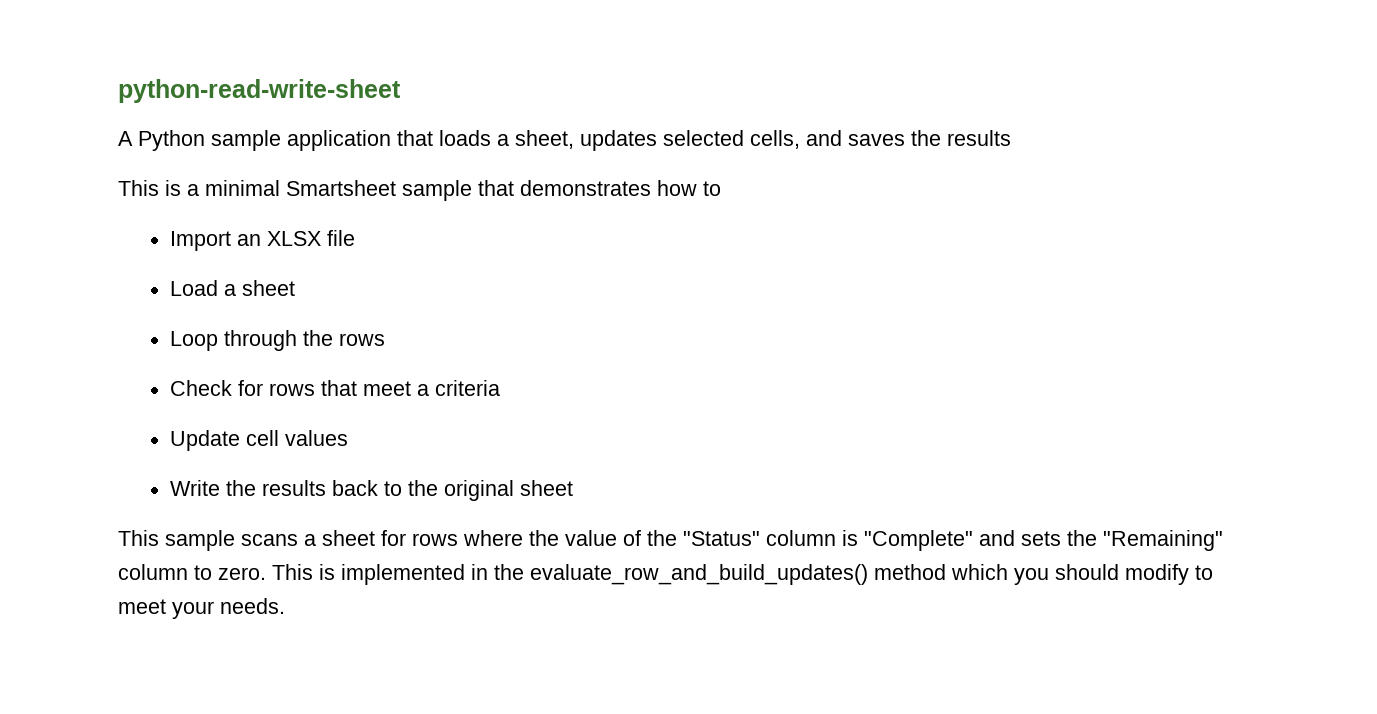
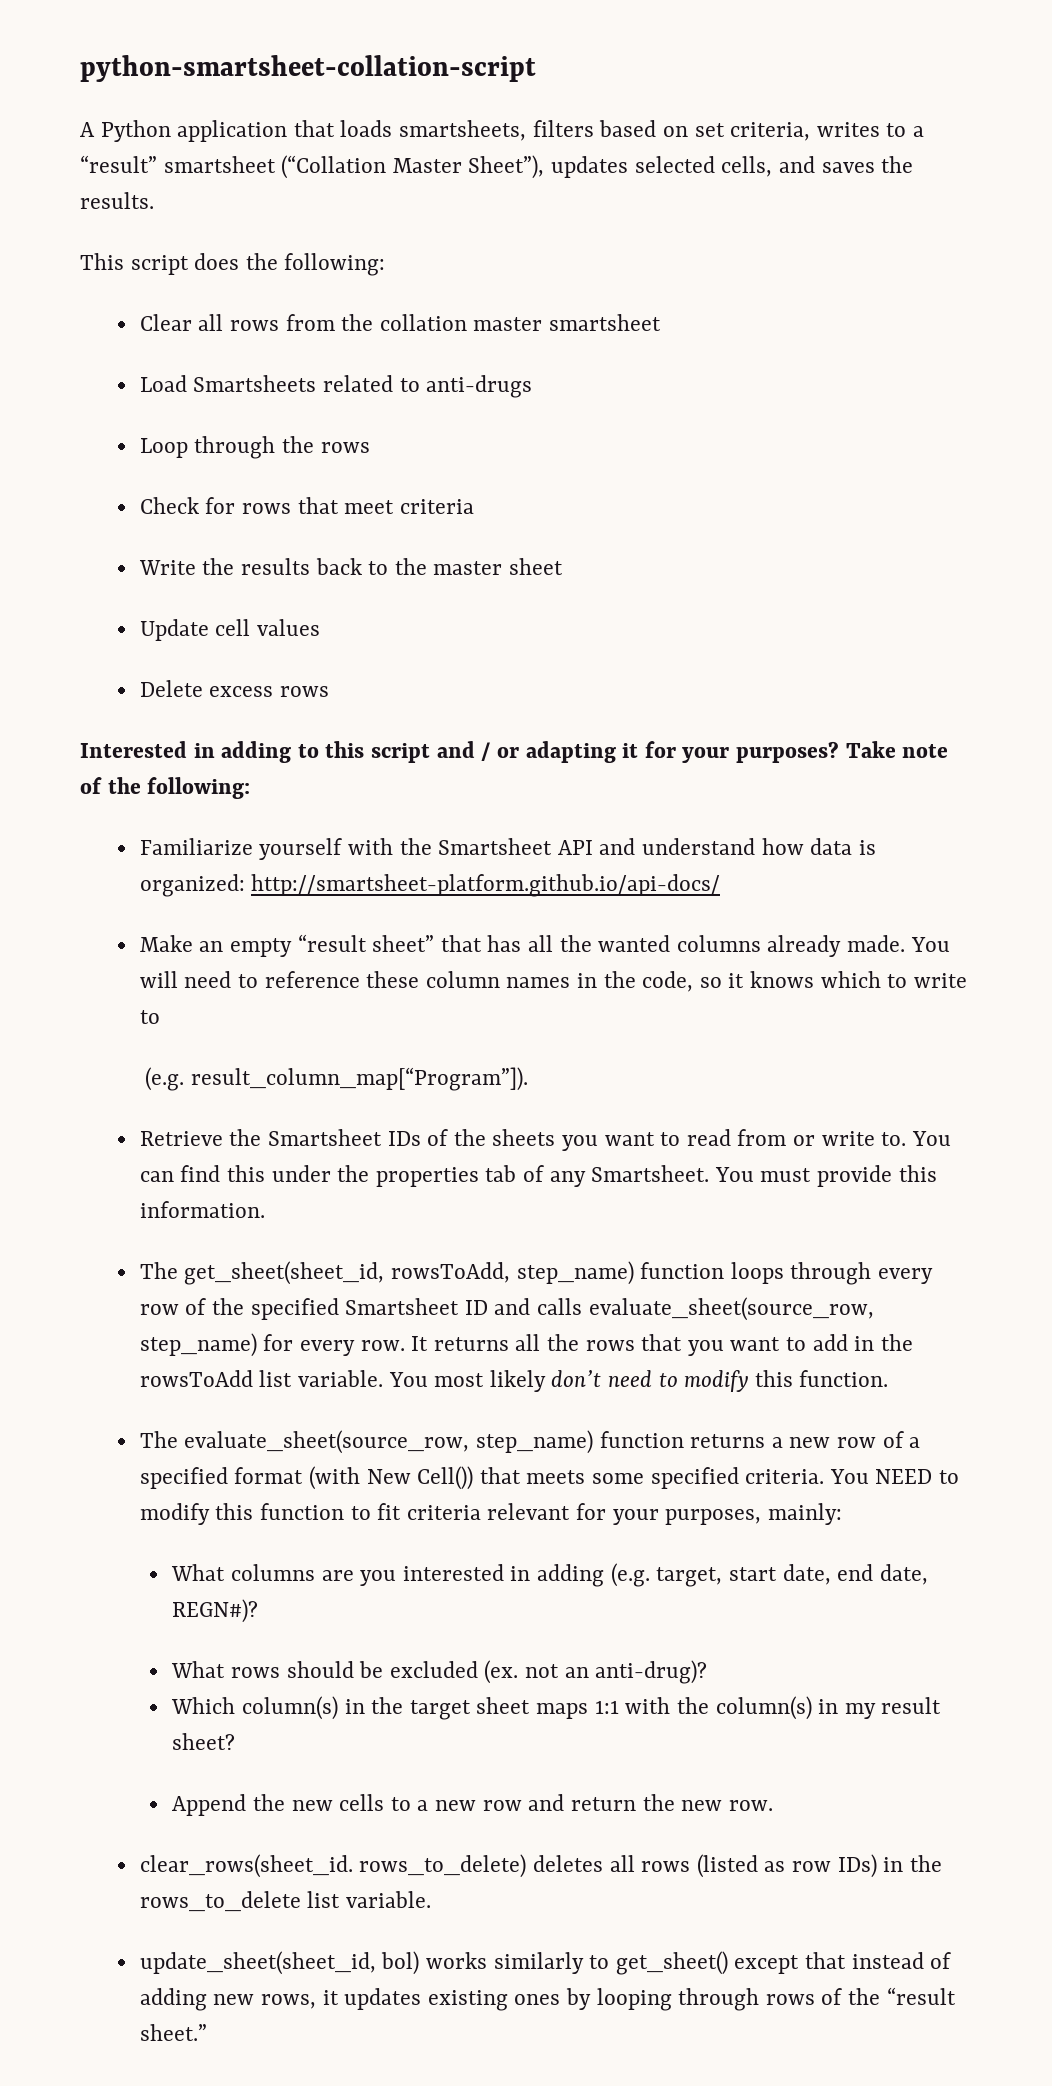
- python-read-write-sheet
+ python-smartsheet-collation-script
- A Python sample application that loads a sheet, updates selected cells, and saves the results
- This is a minimal Smartsheet sample that demonstrates how to
- Import an XLSX file
- Load a sheet
+ A Python application that loads smartsheets, filters based on set criteria, writes to a “result” smartsheet (“Collation Master Sheet”), updates selected cells, and saves the results.
+ This script does the following:
+ Clear all rows from the collation master smartsheet
+ Load Smartsheets related to anti-drugs
- Check for rows that meet a criteria
- Update cell values
+ Check for rows that meet criteria
- Write the results back to the original sheet
- This sample scans a sheet for rows where the value of the "Status" column is "Complete" and sets the "Remaining" column to zero. This is implemented in the evaluate_row_and_build_updates() method which you should modify to meet your needs.
+ Write the results back to the master sheet
+ Update cell values
+ Delete excess rows
+ Interested in adding to this script and / or adapting it for your purposes? Take note of the following:
+ Familiarize yourself with the Smartsheet API and understand how data is organized: http://smartsheet-platform.github.io/api-docs/
+ Make an empty “result sheet” that has all the wanted columns already made. You will need to reference these column names in the code, so it knows which to write to
+ (e.g. result_column_map[“Program”]).
+ Retrieve the Smartsheet IDs of the sheets you want to read from or write to. You can find this under the properties tab of any Smartsheet. You must provide this information.
+ The get_sheet(sheet_id, rowsToAdd, step_name) function loops through every row of the specified Smartsheet ID and calls evaluate_sheet(source_row, step_name) for every row. It returns all the rows that you want to add in the rowsToAdd list variable. You most likely don’t need to modify this function.
+ The evaluate_sheet(source_row, step_name) function returns a new row of a specified format (with New Cell()) that meets some specified criteria. You NEED to modify this function to fit criteria relevant for your purposes, mainly:
+ What columns are you interested in adding (e.g. target, start date, end date, REGN#)?
+ What rows should be excluded (ex. not an anti-drug)?
+ Which column(s) in the target sheet maps 1:1 with the column(s) in my result sheet?
+ Append the new cells to a new row and return the new row.
+ clear_rows(sheet_id. rows_to_delete) deletes all rows (listed as row IDs) in the rows_to_delete list variable.
+ update_sheet(sheet_id, bol) works similarly to get_sheet() except that instead of adding new rows, it updates existing ones by looping through rows of the “result sheet.”

